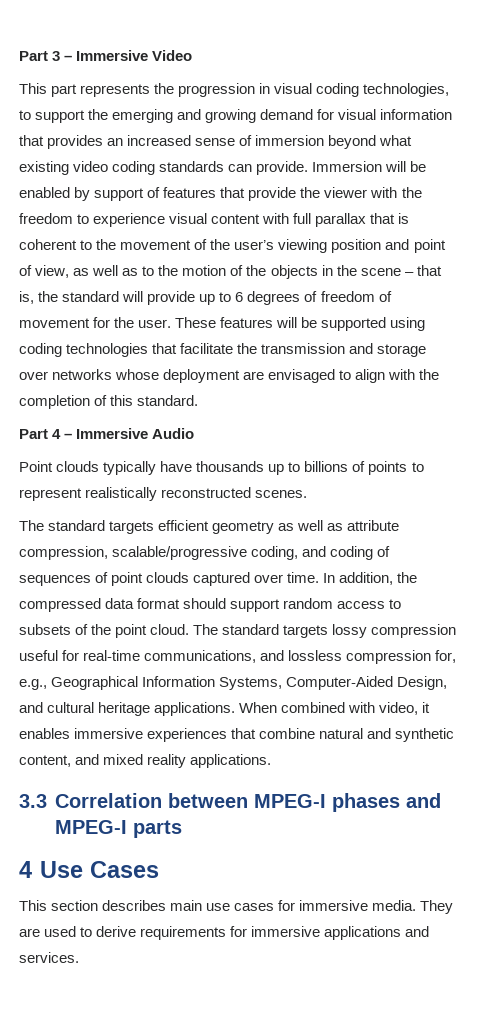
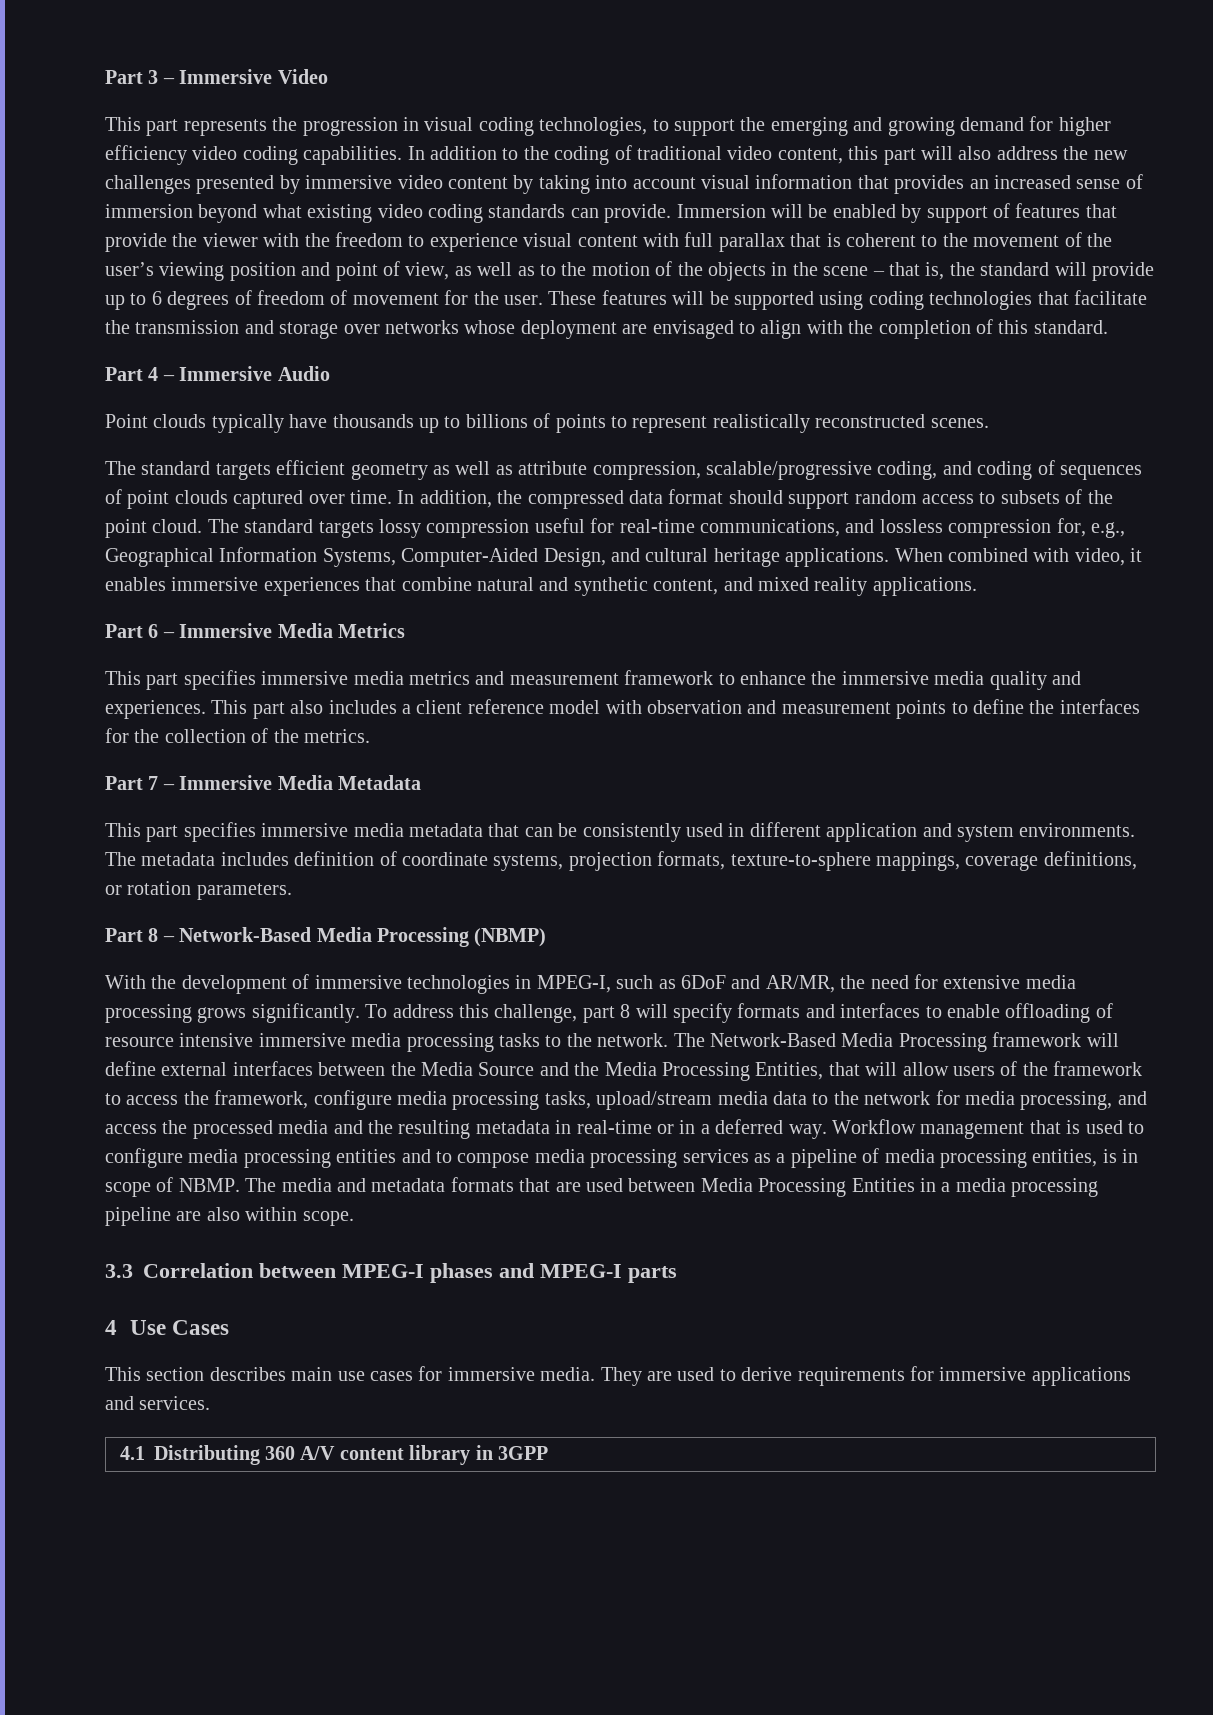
- This part represents the progression in visual coding technologies, to support the emerging and growing demand for visual information that provides an increased sense of immersion beyond what existing video coding standards can provide.
+ This part represents the progression in visual coding technologies, to support the emerging and growing demand for higher efficiency video coding capabilities. In addition to the coding of traditional video content, this part will also address the new challenges presented by immersive video content by taking into account visual information that provides an increased sense of immersion beyond what existing video coding standards can provide.
+ Part 6 – Immersive Media Metrics
+ This part specifies immersive media metrics and measurement framework to enhance the immersive media quality and experiences. This part also includes a client reference model with observation and measurement points to define the interfaces for the collection of the metrics.
+ Part 7 – Immersive Media Metadata
+ This part specifies immersive media metadata that can be consistently used in different application and system environments. The metadata includes definition of coordinate systems, projection formats, texture-to-sphere mappings, coverage definitions, or rotation parameters.
+ Part 8 – Network-Based Media Processing (NBMP)
+ With the development of immersive technologies in MPEG-I, such as 6DoF and AR/MR, the need for extensive media processing grows significantly. To address this challenge, part 8 will specify formats and interfaces to enable offloading of resource intensive immersive media processing tasks to the network. The Network-Based Media Processing framework will define external interfaces between the Media Source and the Media Processing Entities, that will allow users of the framework to access the framework, configure media processing tasks, upload/stream media data to the network for media processing, and access the processed media and the resulting metadata in real-time or in a deferred way. Workflow management that is used to configure media processing entities and to compose media processing services as a pipeline of media processing entities, is in scope of NBMP. The media and metadata formats that are used between Media Processing Entities in a media processing pipeline are also within scope.
+ 4.1 Distributing 360 A/V content library in 3GPP

